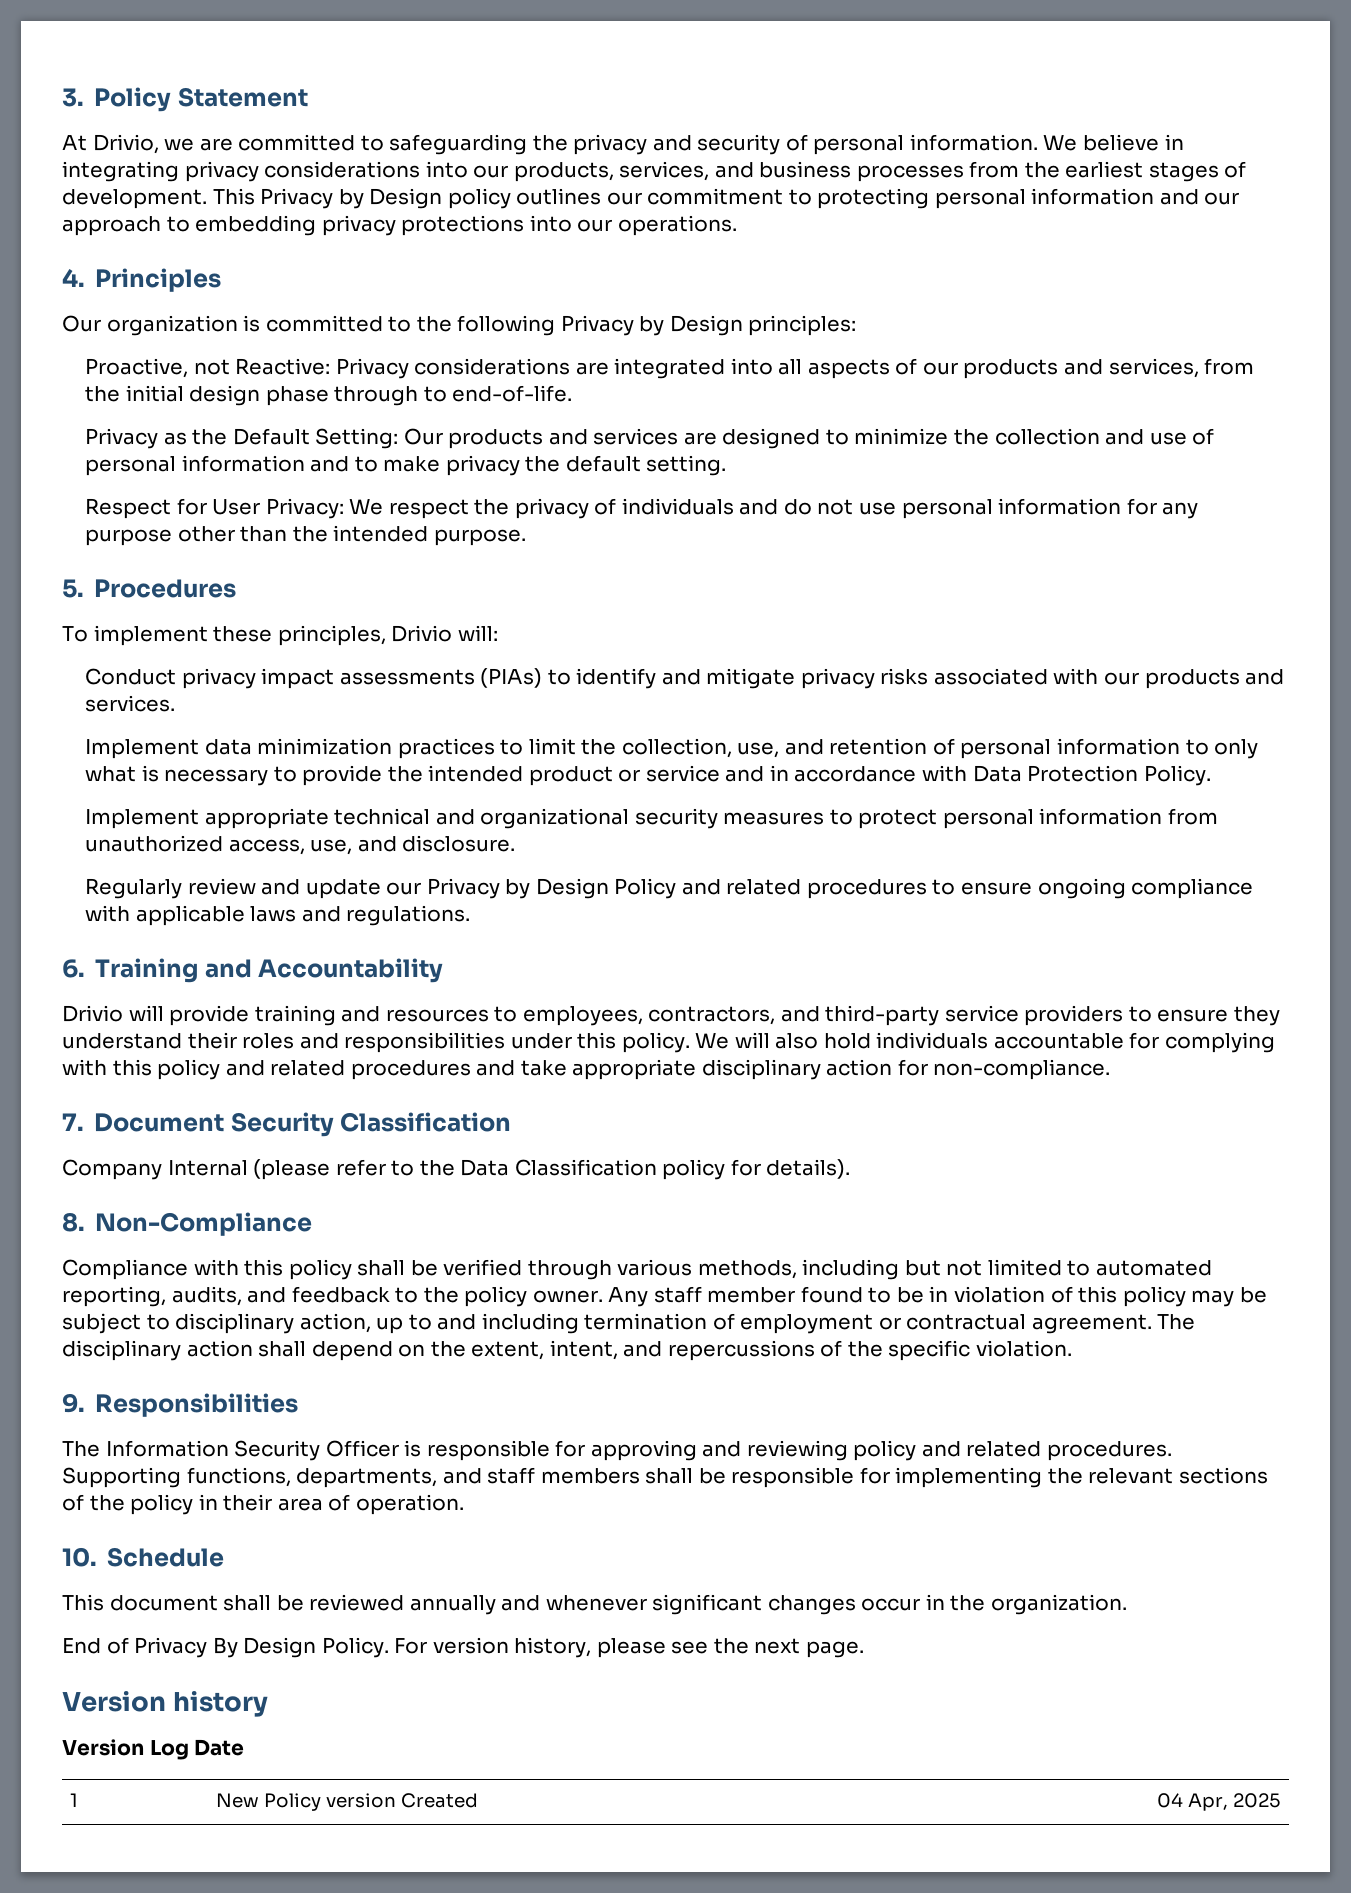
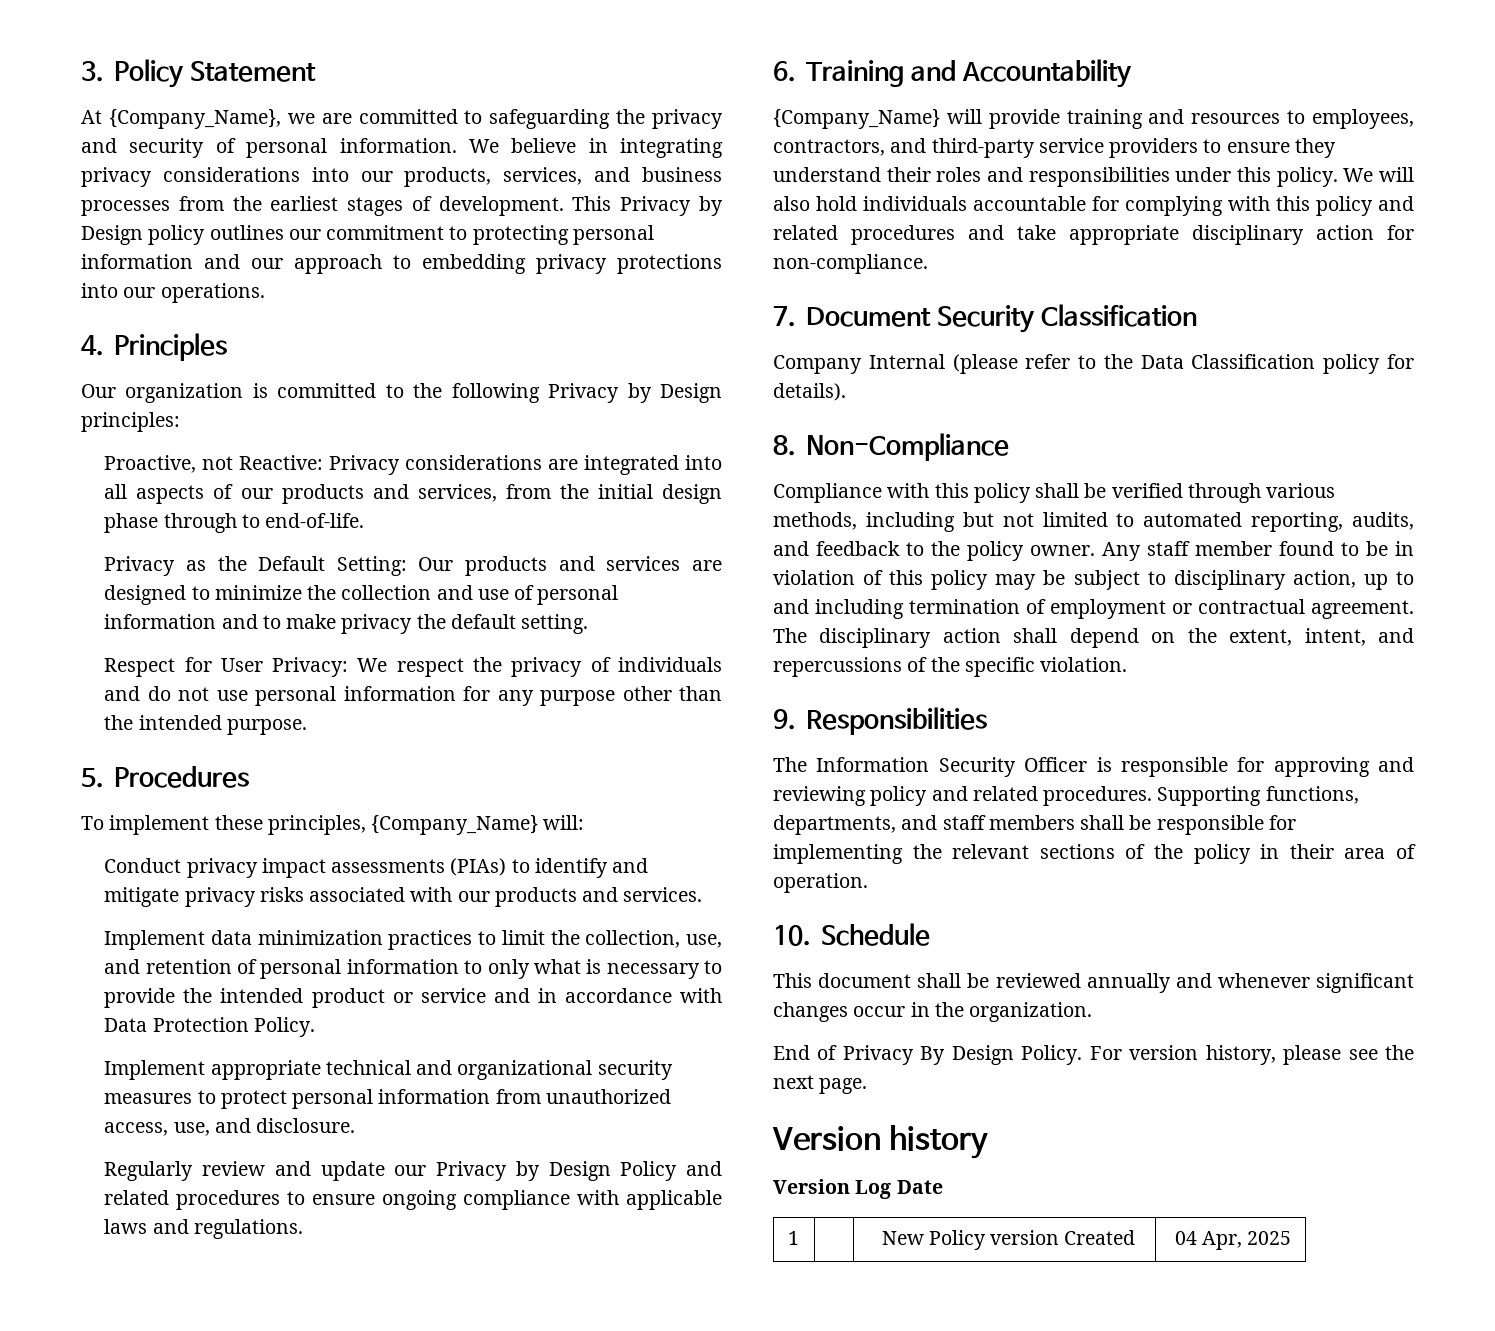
- At Drivio, we are committed to safeguarding the privacy and security of personal information.
+ At {Company_Name}, we are committed to safeguarding the privacy and security of personal information.
- To implement these principles, Drivio will:
+ To implement these principles, {Company_Name} will:
- Drivio will provide training and resources to employees, contractors, and third-party service providers to ensure they understand their roles and responsibilities under this policy.
+ {Company_Name} will provide training and resources to employees, contractors, and third-party service providers to ensure they understand their roles and responsibilities under this policy.

